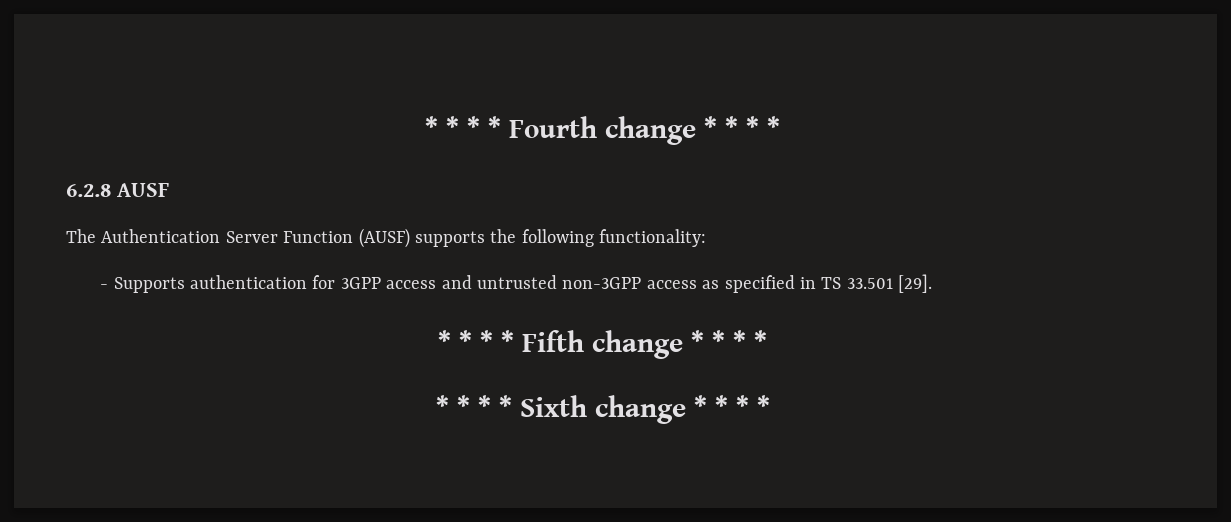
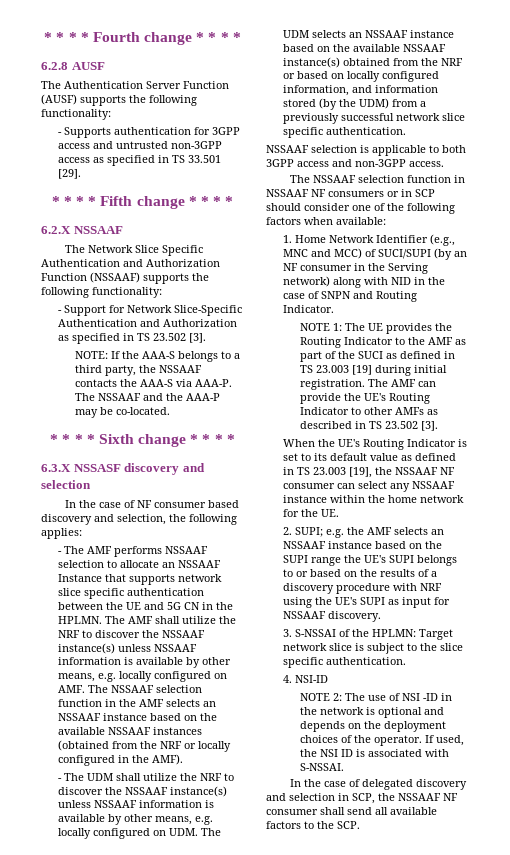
+ 6.2.X NSSAAF
+ The Network Slice Specific Authentication and Authorization Function (NSSAAF) supports the following functionality:
+ - Support for Network Slice-Specific Authentication and Authorization as specified in TS 23.502 [3].
+ NOTE: If the AAA-S belongs to a third party, the NSSAAF contacts the AAA-S via AAA-P. The NSSAAF and the AAA-P may be co-located.
+ 6.3.X NSSASF discovery and selection
+ In the case of NF consumer based discovery and selection, the following applies:
+ - The AMF performs NSSAAF selection to allocate an NSSAAF Instance that supports network slice specific authentication between the UE and 5G CN in the HPLMN. The AMF shall utilize the NRF to discover the NSSAAF instance(s) unless NSSAAF information is available by other means, e.g. locally configured on AMF. The NSSAAF selection function in the AMF selects an NSSAAF instance based on the available NSSAAF instances (obtained from the NRF or locally configured in the AMF).
+ - The UDM shall utilize the NRF to discover the NSSAAF instance(s) unless NSSAAF information is available by other means, e.g. locally configured on UDM. The UDM selects an NSSAAF instance based on the available NSSAAF instance(s) obtained from the NRF or based on locally configured information, and information stored (by the UDM) from a previously successful network slice specific authentication.
+ NSSAAF selection is applicable to both 3GPP access and non-3GPP access.
+ The NSSAAF selection function in NSSAAF NF consumers or in SCP should consider one of the following factors when available:
+ 1. Home Network Identifier (e.g., MNC and MCC) of SUCI/SUPI (by an NF consumer in the Serving network) along with NID in the case of SNPN and Routing Indicator.
+ NOTE 1: The UE provides the Routing Indicator to the AMF as part of the SUCI as defined in TS 23.003 [19] during initial registration. The AMF can provide the UE's Routing Indicator to other AMFs as described in TS 23.502 [3].
+ When the UE's Routing Indicator is set to its default value as defined in TS 23.003 [19], the NSSAAF NF consumer can select any NSSAAF instance within the home network for the UE.
+ 2. SUPI; e.g. the AMF selects an NSSAAF instance based on the SUPI range the UE's SUPI belongs to or based on the results of a discovery procedure with NRF using the UE's SUPI as input for NSSAAF discovery.
+ 3. S-NSSAI of the HPLMN: Target network slice is subject to the slice specific authentication.
+ 4. NSI-ID
+ NOTE 2: The use of NSI -ID in the network is optional and depends on the deployment choices of the operator. If used, the NSI ID is associated with S-NSSAI.
+ In the case of delegated discovery and selection in SCP, the NSSAAF NF consumer shall send all available factors to the SCP.

